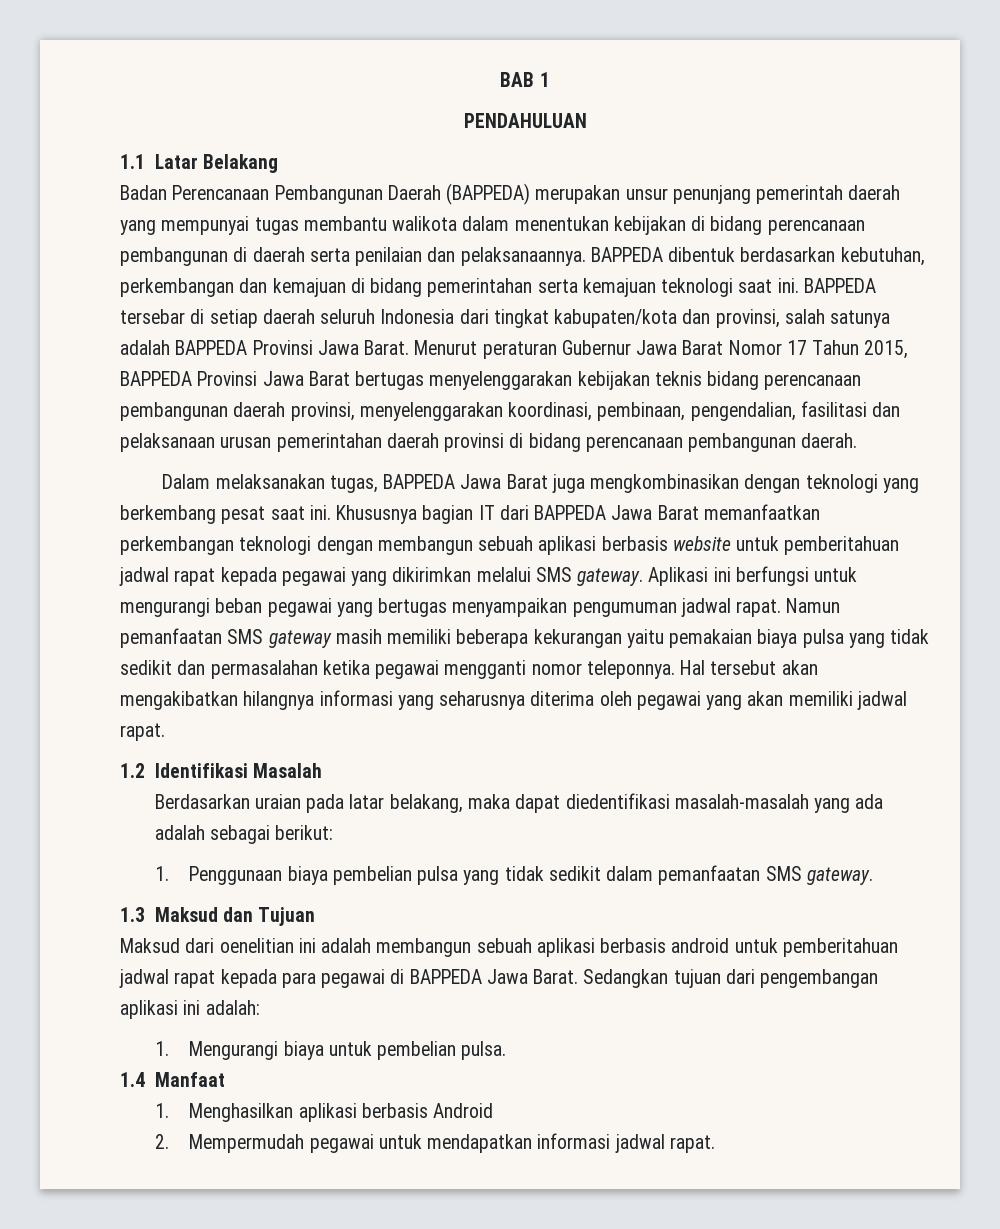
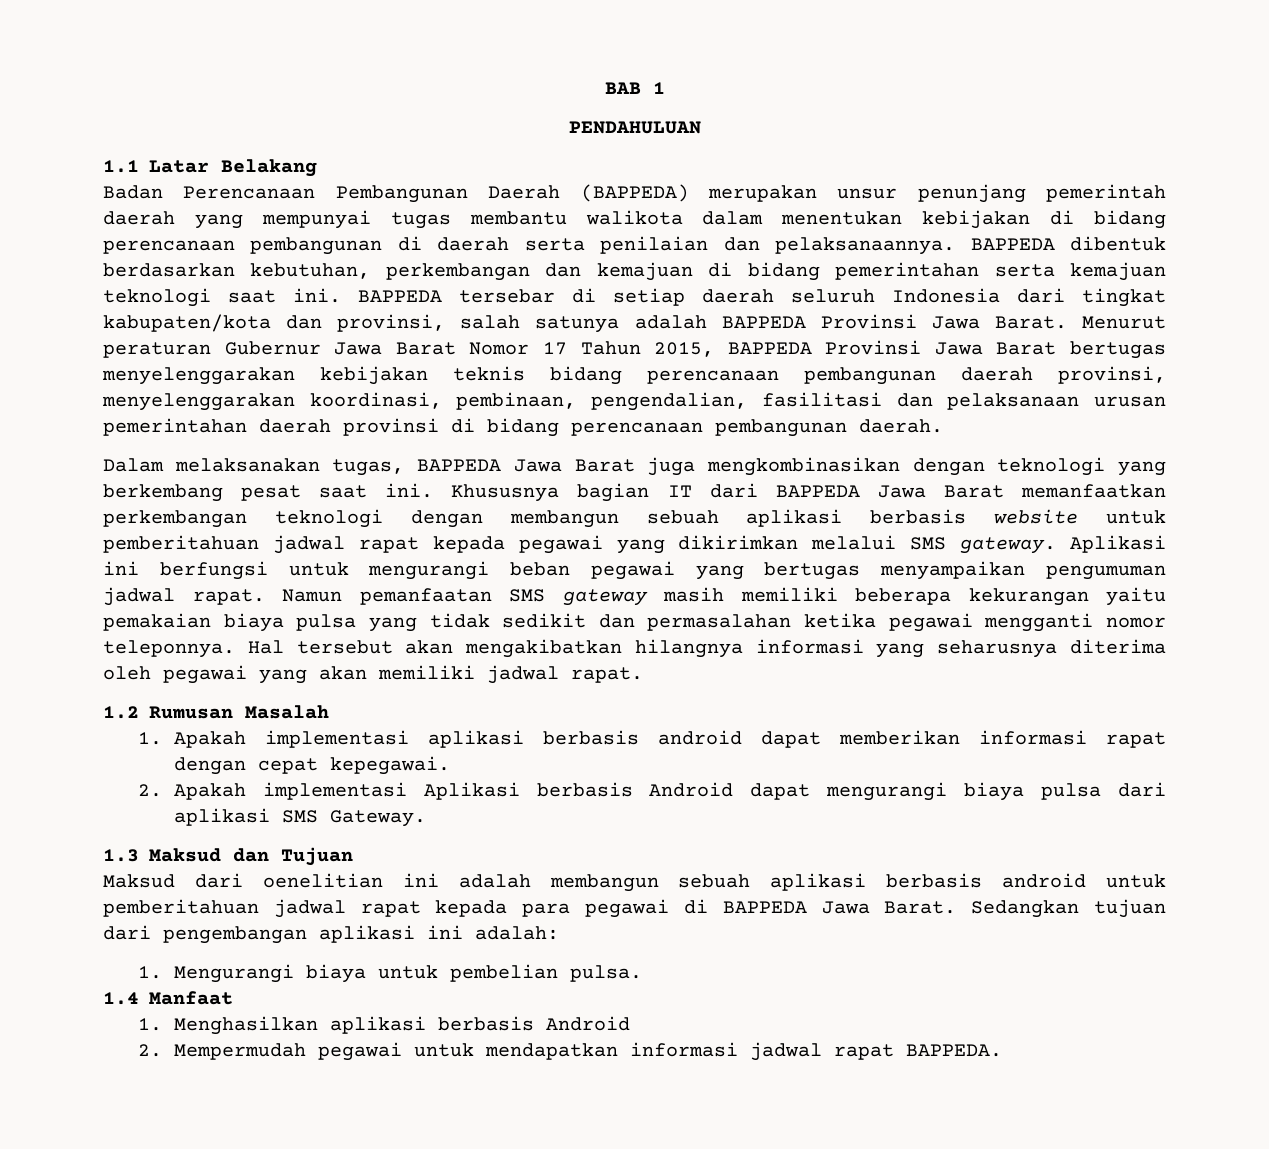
- 1.2 Identifikasi Masalah
+ 1.2 Rumusan Masalah
- Berdasarkan uraian pada latar belakang, maka dapat diedentifikasi masalah-masalah yang ada adalah sebagai berikut:
- 1. Penggunaan biaya pembelian pulsa yang tidak sedikit dalam pemanfaatan SMS gateway.
+ 1. Apakah implementasi aplikasi berbasis android dapat memberikan informasi rapat dengan cepat kepegawai.
+ 2. Apakah implementasi Aplikasi berbasis Android dapat mengurangi biaya pulsa dari aplikasi SMS Gateway.
- 2. Mempermudah pegawai untuk mendapatkan informasi jadwal rapat.
+ 2. Mempermudah pegawai untuk mendapatkan informasi jadwal rapat BAPPEDA.

